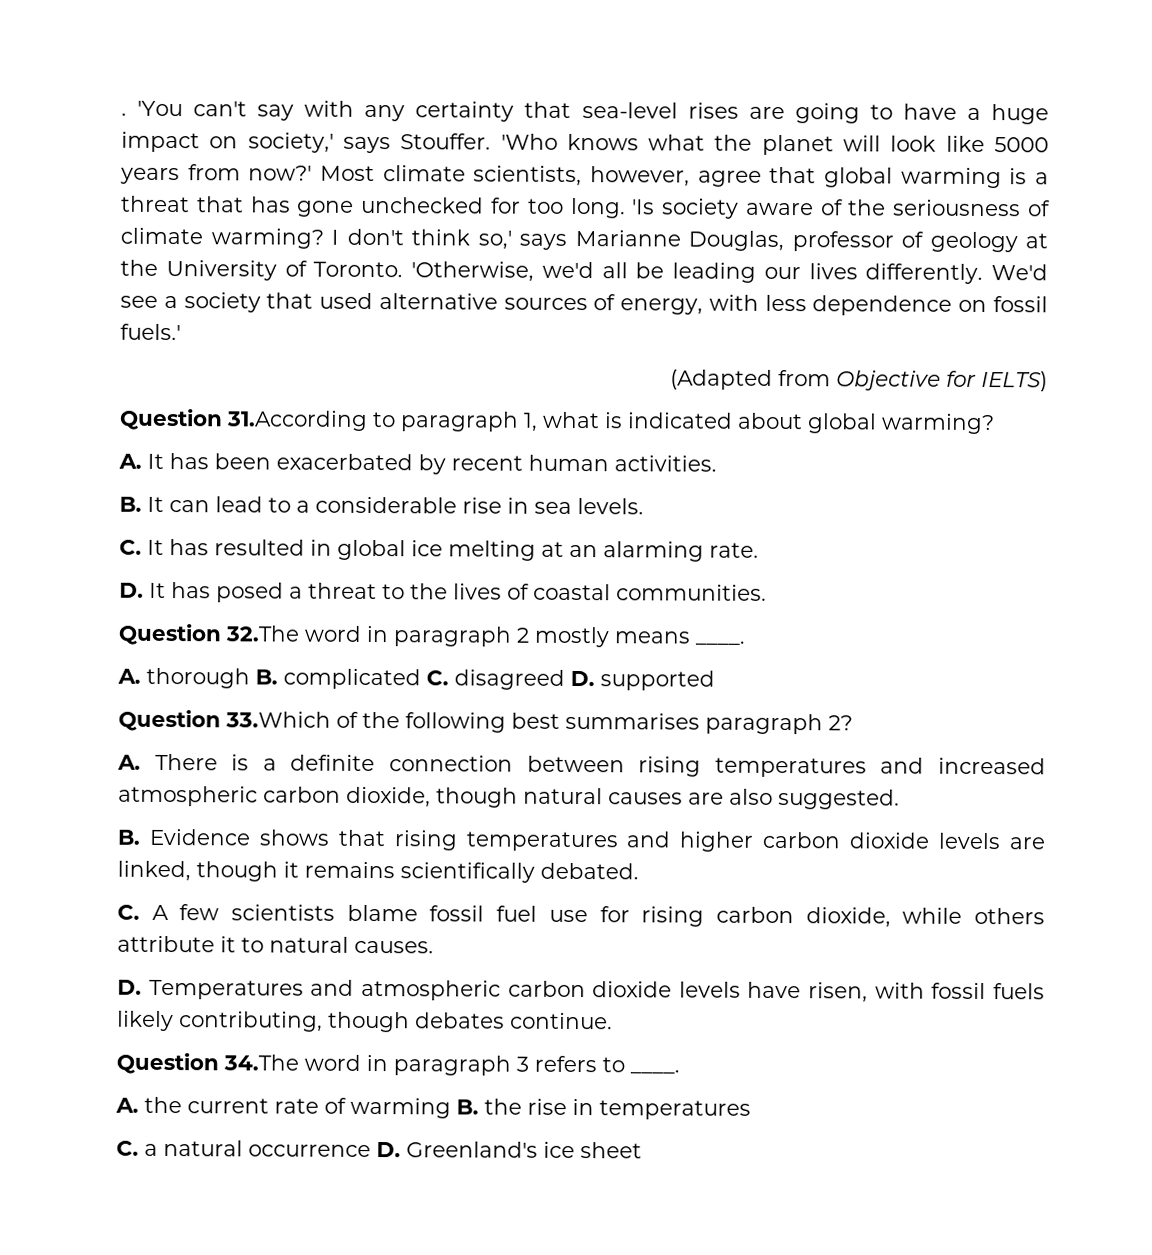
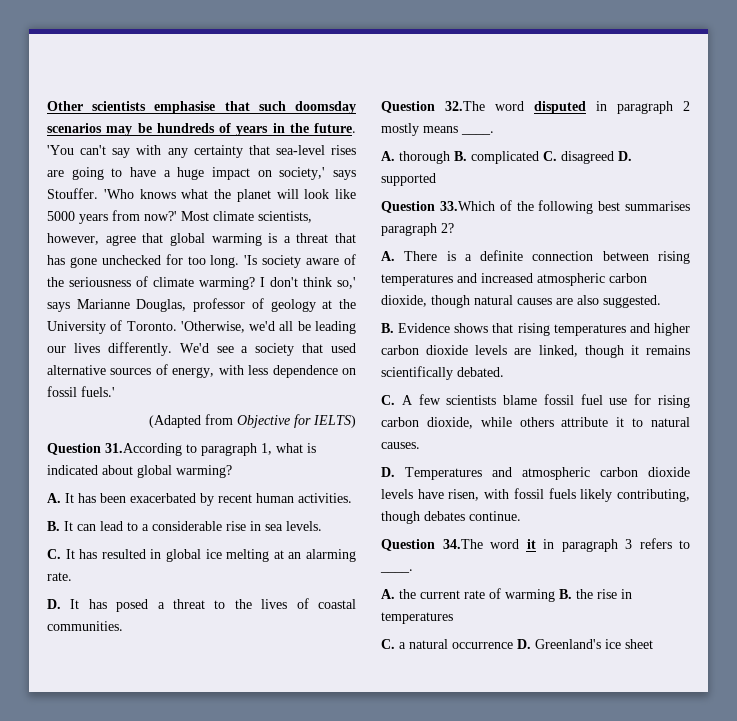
- .
+ Other scientists emphasise that such doomsday scenarios may be hundreds of years in the future.
- Question 32.The word in paragraph 2 mostly means ____.
+ Question 32.The word disputed in paragraph 2 mostly means ____.
- Question 34.The word in paragraph 3 refers to ____.
+ Question 34.The word it in paragraph 3 refers to ____.

